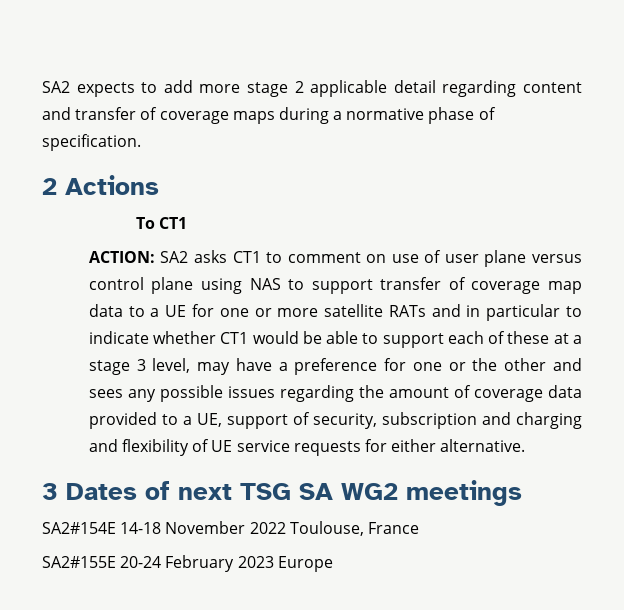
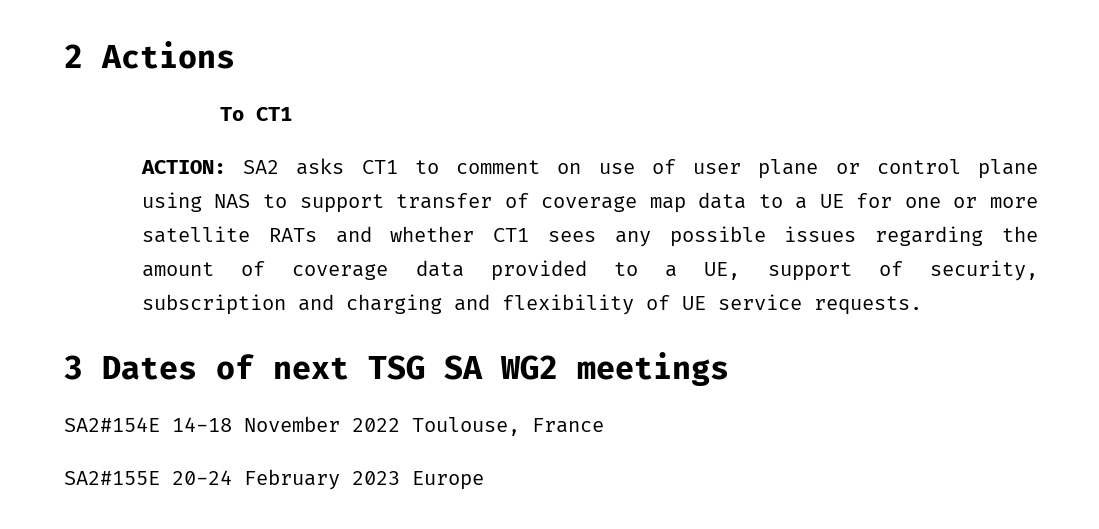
- SA2 expects to add more stage 2 applicable detail regarding content and transfer of coverage maps during a normative phase of specification.
- ACTION: SA2 asks CT1 to comment on use of user plane versus control plane using NAS to support transfer of coverage map data to a UE for one or more satellite RATs and in particular to indicate whether CT1 would be able to support each of these at a stage 3 level, may have a preference for one or the other and sees any possible issues regarding the amount of coverage data provided to a UE, support of security, subscription and charging and flexibility of UE service requests for either alternative.
+ ACTION: SA2 asks CT1 to comment on use of user plane or control plane using NAS to support transfer of coverage map data to a UE for one or more satellite RATs and whether CT1 sees any possible issues regarding the amount of coverage data provided to a UE, support of security, subscription and charging and flexibility of UE service requests.

